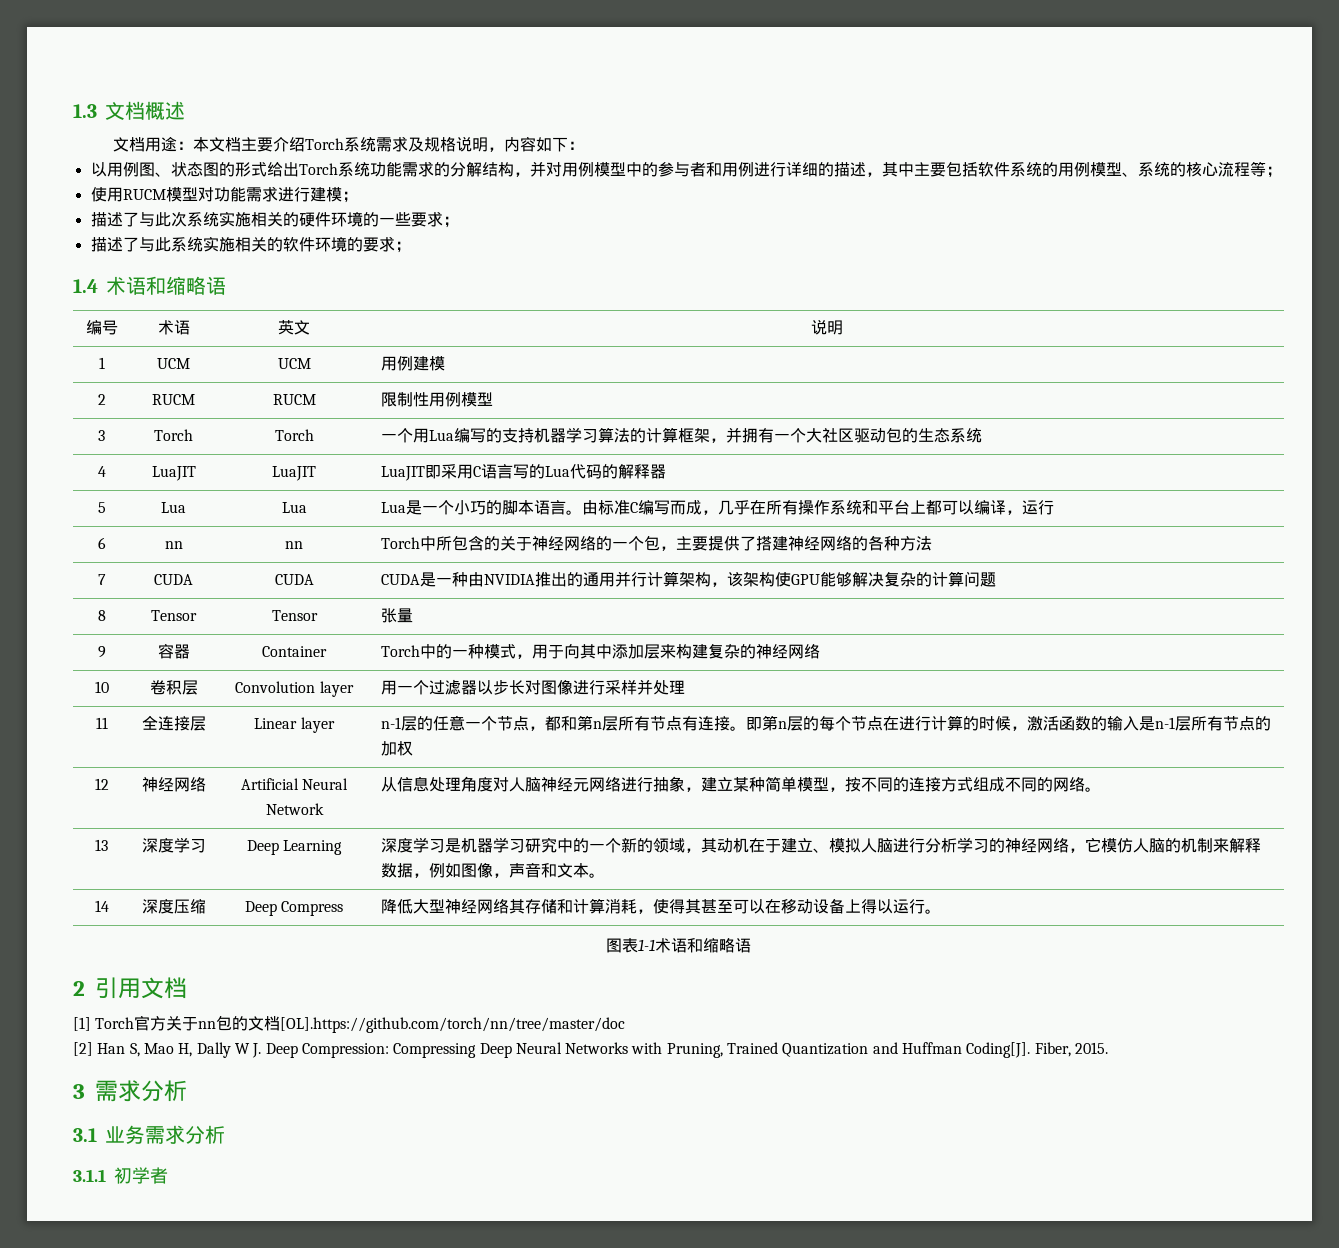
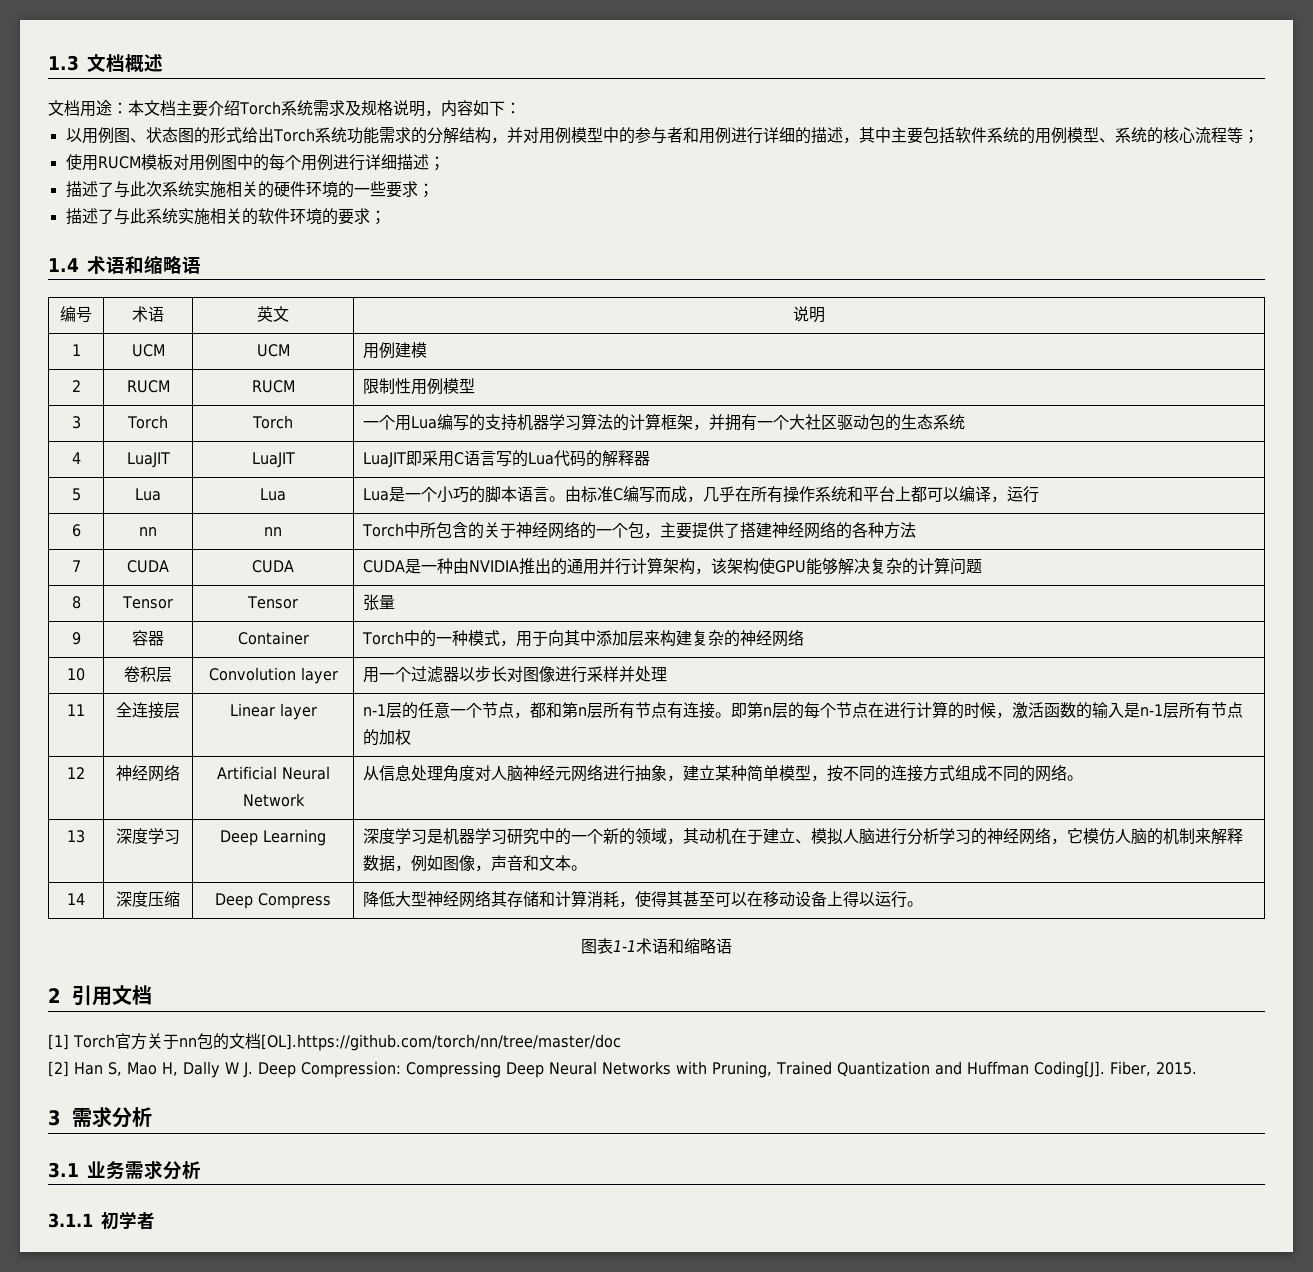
- 使用RUCM模型对功能需求进行建模；
+ 使用RUCM模板对用例图中的每个用例进行详细描述；

